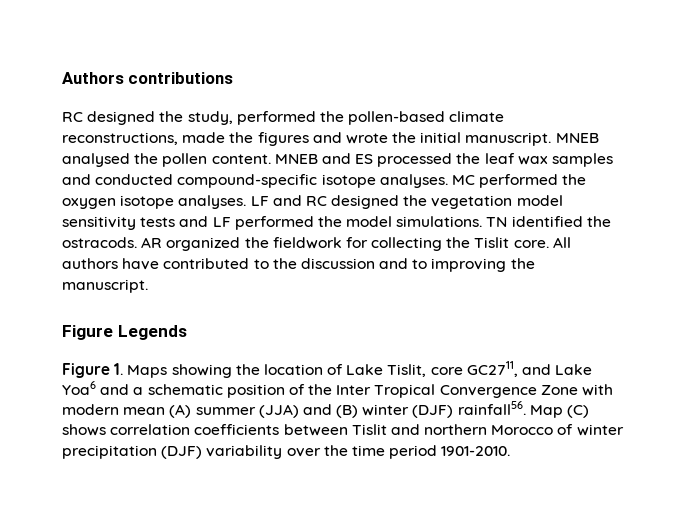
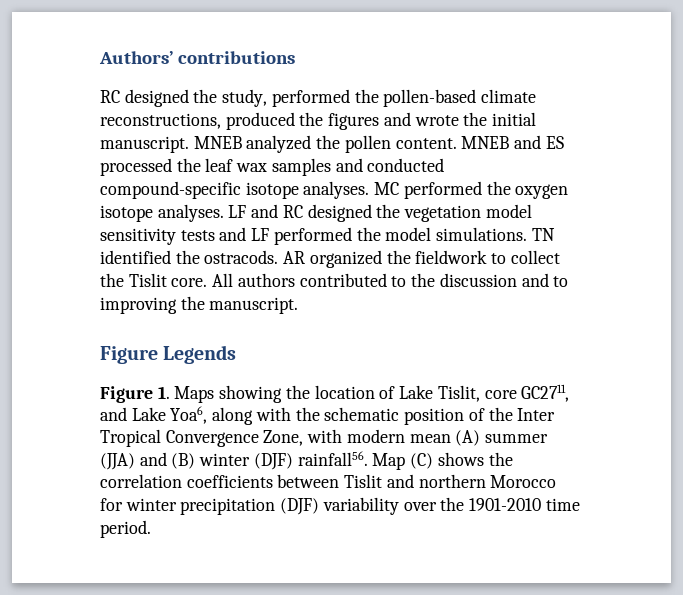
- Authors contributions
+ Authors’ contributions
- RC designed the study, performed the pollen-based climate reconstructions, made the figures and wrote the initial manuscript.
+ RC designed the study, performed the pollen-based climate reconstructions, produced the figures and wrote the initial manuscript.
- MNEB analysed the pollen content.
+ MNEB analyzed the pollen content.
- AR organized the fieldwork for collecting the Tislit core.
+ AR organized the fieldwork to collect the Tislit core.
- All authors have contributed to the discussion and to improving the manuscript.
+ All authors contributed to the discussion and to improving the manuscript.
- Figure 1. Maps showing the location of Lake Tislit, core GC2711, and Lake Yoa6 and a schematic position of the Inter Tropical Convergence Zone with modern mean (A) summer (JJA) and (B) winter (DJF) rainfall56.
+ Figure 1. Maps showing the location of Lake Tislit, core GC2711, and Lake Yoa6, along with the schematic position of the Inter Tropical Convergence Zone, with modern mean (A) summer (JJA) and (B) winter (DJF) rainfall56.
- Map (C) shows correlation coefficients between Tislit and northern Morocco of winter precipitation (DJF) variability over the time period 1901-2010.
+ Map (C) shows the correlation coefficients between Tislit and northern Morocco for winter precipitation (DJF) variability over the 1901-2010 time period.

